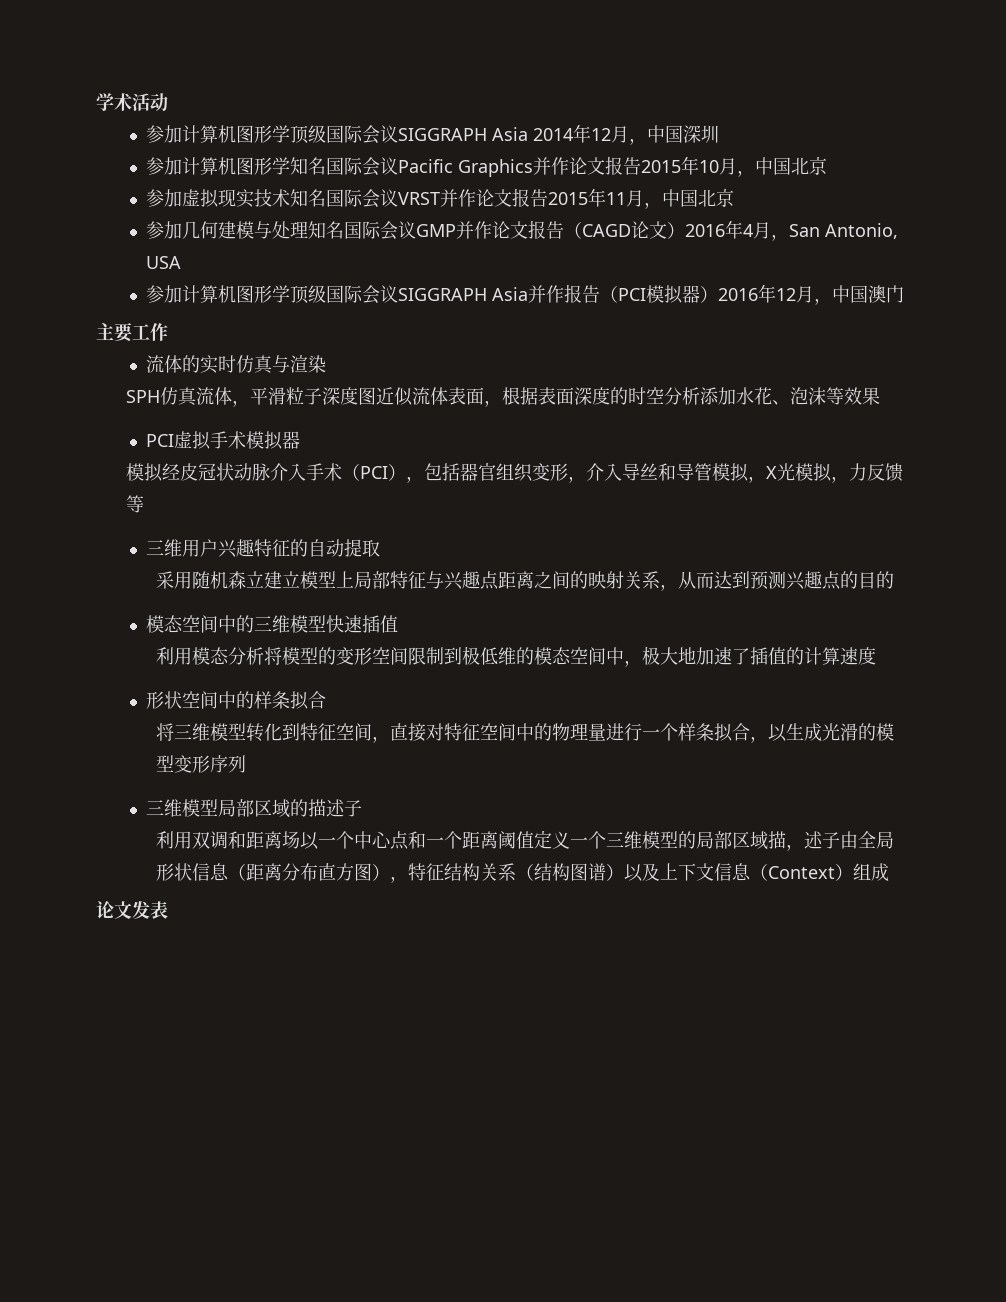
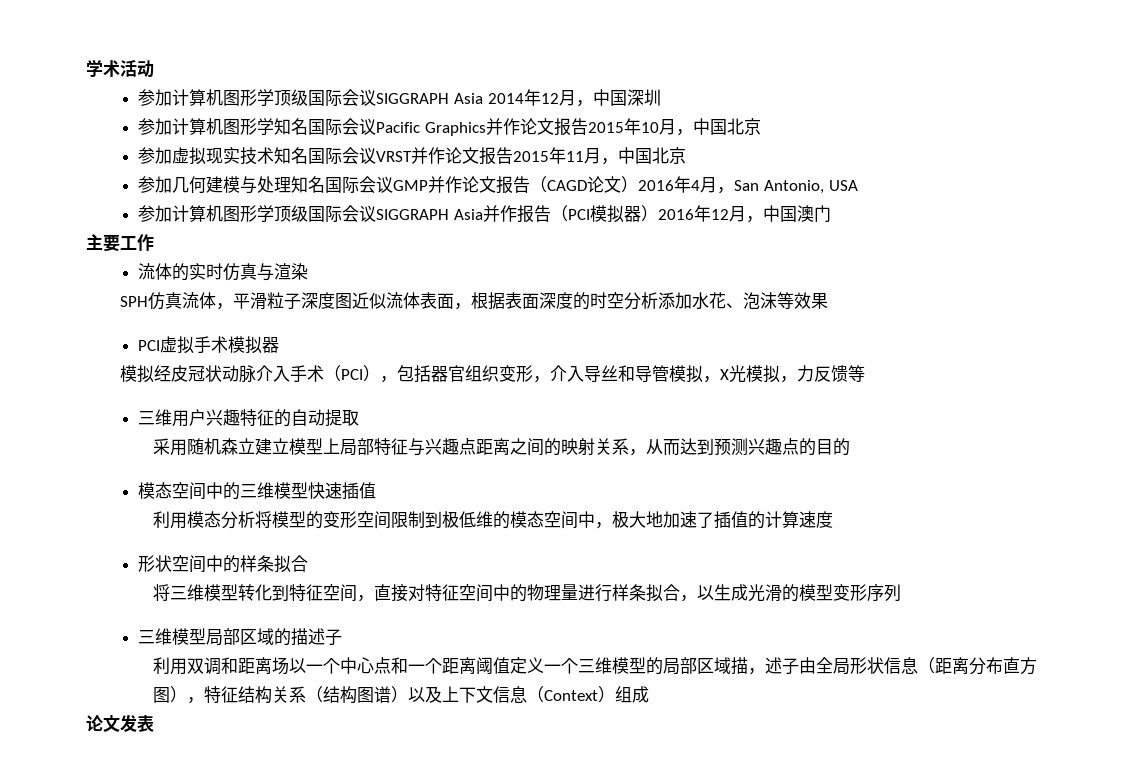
- 将三维模型转化到特征空间，直接对特征空间中的物理量进行一个样条拟合，以生成光滑的模型变形序列
+ 将三维模型转化到特征空间，直接对特征空间中的物理量进行样条拟合，以生成光滑的模型变形序列

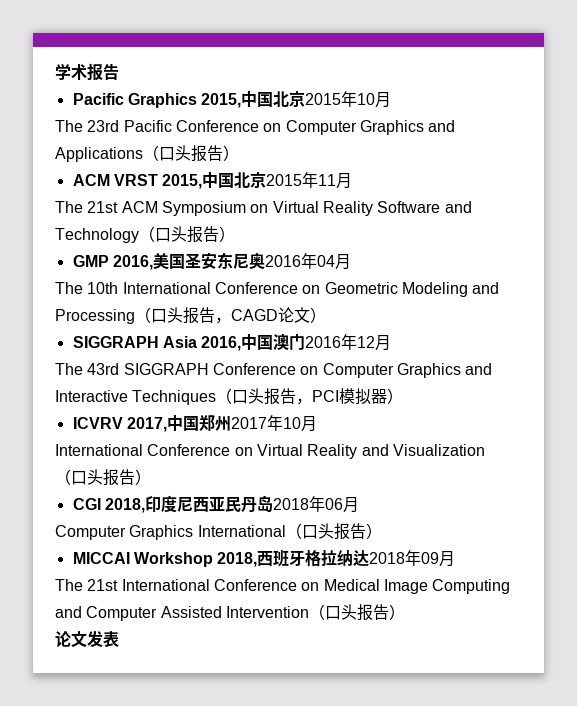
- 学术活动
- 参加计算机图形学顶级国际会议SIGGRAPH Asia 2014年12月，中国深圳
- 参加计算机图形学知名国际会议Pacific Graphics并作论文报告2015年10月，中国北京
- 参加虚拟现实技术知名国际会议VRST并作论文报告2015年11月，中国北京
- 参加几何建模与处理知名国际会议GMP并作论文报告（CAGD论文）2016年4月，San Antonio, USA
- 参加计算机图形学顶级国际会议SIGGRAPH Asia并作报告（PCI模拟器）2016年12月，中国澳门
- 主要工作
- 流体的实时仿真与渲染
- SPH仿真流体，平滑粒子深度图近似流体表面，根据表面深度的时空分析添加水花、泡沫等效果
- PCI虚拟手术模拟器
- 模拟经皮冠状动脉介入手术（PCI），包括器官组织变形，介入导丝和导管模拟，X光模拟，力反馈等
- 三维用户兴趣特征的自动提取
- 采用随机森立建立模型上局部特征与兴趣点距离之间的映射关系，从而达到预测兴趣点的目的
- 模态空间中的三维模型快速插值
- 利用模态分析将模型的变形空间限制到极低维的模态空间中，极大地加速了插值的计算速度
- 形状空间中的样条拟合
- 将三维模型转化到特征空间，直接对特征空间中的物理量进行样条拟合，以生成光滑的模型变形序列
- 三维模型局部区域的描述子
- 利用双调和距离场以一个中心点和一个距离阈值定义一个三维模型的局部区域描，述子由全局形状信息（距离分布直方图），特征结构关系（结构图谱）以及上下文信息（Context）组成
+ 学术报告
+ Pacific Graphics 2015,中国北京2015年10月
+ The 23rd Pacific Conference on Computer Graphics and Applications（口头报告）
+ ACM VRST 2015,中国北京2015年11月
+ The 21st ACM Symposium on Virtual Reality Software and Technology（口头报告）
+ GMP 2016,美国圣安东尼奥2016年04月
+ The 10th International Conference on Geometric Modeling and Processing（口头报告，CAGD论文）
+ SIGGRAPH Asia 2016,中国澳门2016年12月
+ The 43rd SIGGRAPH Conference on Computer Graphics and Interactive Techniques（口头报告，PCI模拟器）
+ ICVRV 2017,中国郑州2017年10月
+ International Conference on Virtual Reality and Visualization（口头报告）
+ CGI 2018,印度尼西亚民丹岛2018年06月
+ Computer Graphics International（口头报告）
+ MICCAI Workshop 2018,西班牙格拉纳达2018年09月
+ The 21st International Conference on Medical Image Computing and Computer Assisted Intervention（口头报告）

